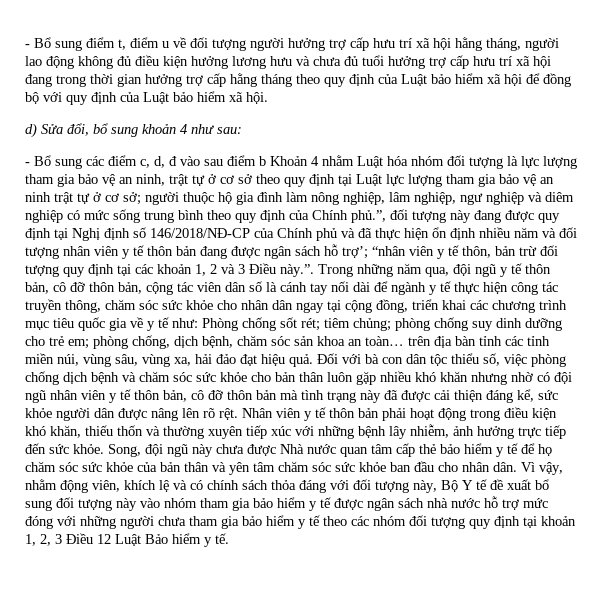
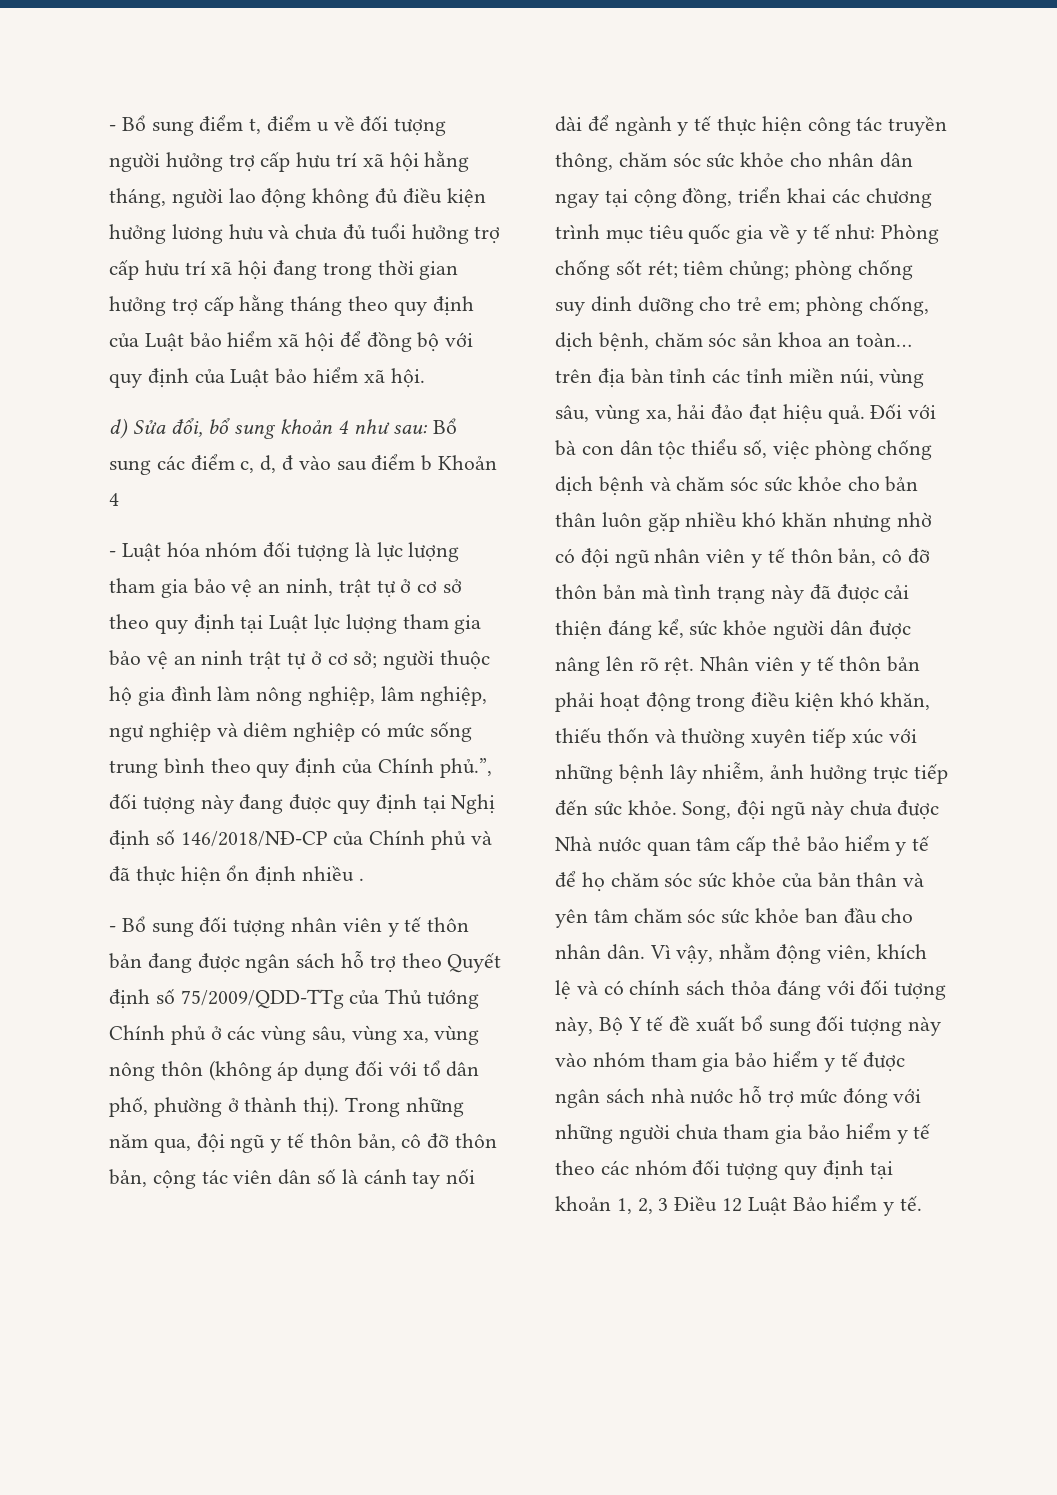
- d) Sửa đổi, bổ sung khoản 4 như sau:
- - Bổ sung các điểm c, d, đ vào sau điểm b Khoản 4 nhằm Luật hóa nhóm đối tượng là lực lượng tham gia bảo vệ an ninh, trật tự ở cơ sở theo quy định tại Luật lực lượng tham gia bảo vệ an ninh trật tự ở cơ sở;
+ d) Sửa đổi, bổ sung khoản 4 như sau: Bổ sung các điểm c, d, đ vào sau điểm b Khoản 4
+ - Luật hóa nhóm đối tượng là lực lượng tham gia bảo vệ an ninh, trật tự ở cơ sở theo quy định tại Luật lực lượng tham gia bảo vệ an ninh trật tự ở cơ sở;
- người thuộc hộ gia đình làm nông nghiệp, lâm nghiệp, ngư nghiệp và diêm nghiệp có mức sống trung bình theo quy định của Chính phủ.”, đối tượng này đang được quy định tại Nghị định số 146/2018/NĐ-CP của Chính phủ và đã thực hiện ổn định nhiều năm và đối tượng nhân viên y tế thôn bản đang được ngân sách hỗ trợ’; “nhân viên y tế thôn, bản trừ đối tượng quy định tại các khoản 1, 2 và 3 Điều này.”. Trong những năm qua, đội ngũ y tế thôn bản, cô đỡ thôn bản, cộng tác viên dân số là cánh tay nối dài để ngành y tế thực hiện công tác truyền thông, chăm sóc sức khỏe cho nhân dân ngay tại cộng đồng, triển khai các chương trình mục tiêu quốc gia về y tế như:
+ người thuộc hộ gia đình làm nông nghiệp, lâm nghiệp, ngư nghiệp và diêm nghiệp có mức sống trung bình theo quy định của Chính phủ.”, đối tượng này đang được quy định tại Nghị định số 146/2018/NĐ-CP của Chính phủ và đã thực hiện ổn định nhiều .
+ - Bổ sung đối tượng nhân viên y tế thôn bản đang được ngân sách hỗ trợ theo Quyết định số 75/2009/QDD-TTg của Thủ tướng Chính phủ ở các vùng sâu, vùng xa, vùng nông thôn (không áp dụng đối với tổ dân phố, phường ở thành thị). Trong những năm qua, đội ngũ y tế thôn bản, cô đỡ thôn bản, cộng tác viên dân số là cánh tay nối dài để ngành y tế thực hiện công tác truyền thông, chăm sóc sức khỏe cho nhân dân ngay tại cộng đồng, triển khai các chương trình mục tiêu quốc gia về y tế như:

